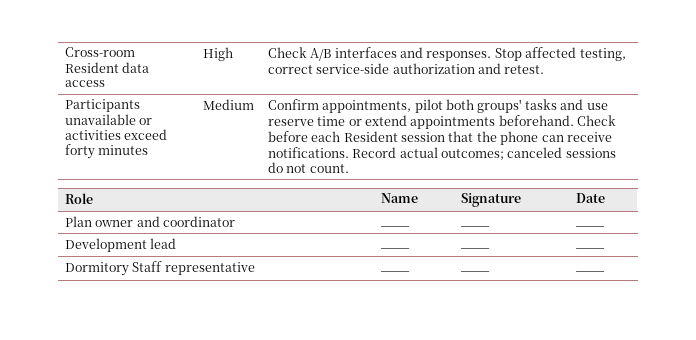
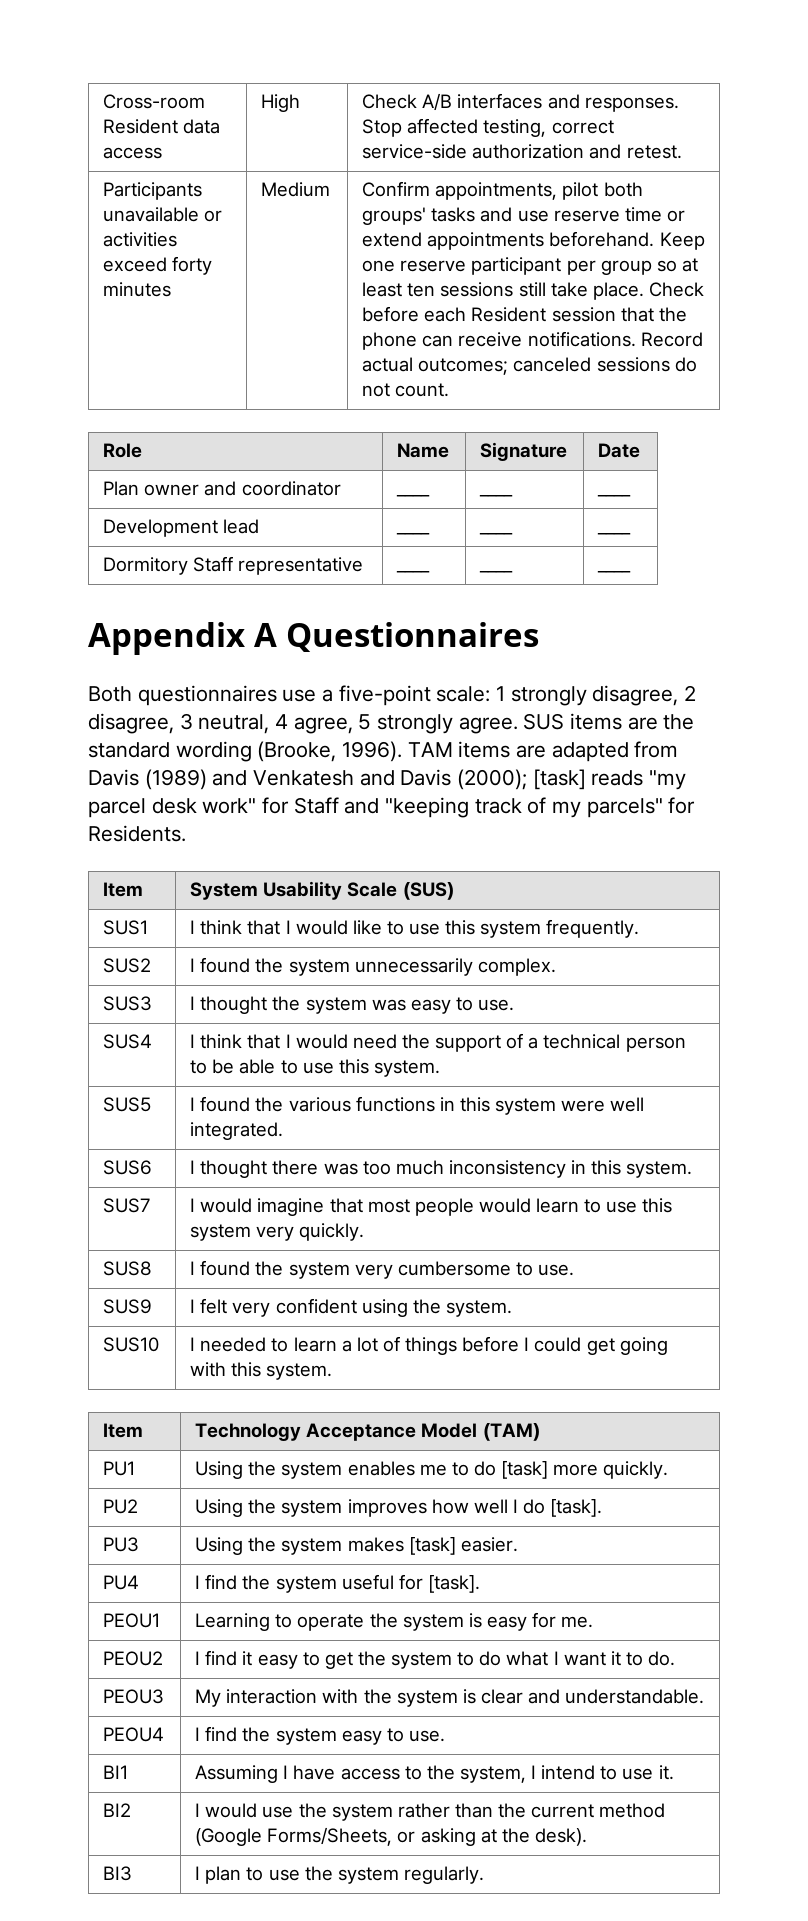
+ Keep one reserve participant per group so at least ten sessions still take place.
+ Appendix A Questionnaires
+ Both questionnaires use a five-point scale: 1 strongly disagree, 2 disagree, 3 neutral, 4 agree, 5 strongly agree. SUS items are the standard wording (Brooke, 1996). TAM items are adapted from Davis (1989) and Venkatesh and Davis (2000); [task] reads "my parcel desk work" for Staff and "keeping track of my parcels" for Residents.
+ Item | System Usability Scale (SUS)
+ SUS1 | I think that I would like to use this system frequently.
+ SUS2 | I found the system unnecessarily complex.
+ SUS3 | I thought the system was easy to use.
+ SUS4 | I think that I would need the support of a technical person to be able to use this system.
+ SUS5 | I found the various functions in this system were well integrated.
+ SUS6 | I thought there was too much inconsistency in this system.
+ SUS7 | I would imagine that most people would learn to use this system very quickly.
+ SUS8 | I found the system very cumbersome to use.
+ SUS9 | I felt very confident using the system.
+ SUS10 | I needed to learn a lot of things before I could get going with this system.
+ Item | Technology Acceptance Model (TAM)
+ PU1 | Using the system enables me to do [task] more quickly.
+ PU2 | Using the system improves how well I do [task].
+ PU3 | Using the system makes [task] easier.
+ PU4 | I find the system useful for [task].
+ PEOU1 | Learning to operate the system is easy for me.
+ PEOU2 | I find it easy to get the system to do what I want it to do.
+ PEOU3 | My interaction with the system is clear and understandable.
+ PEOU4 | I find the system easy to use.
+ BI1 | Assuming I have access to the system, I intend to use it.
+ BI2 | I would use the system rather than the current method (Google Forms/Sheets, or asking at the desk).
+ BI3 | I plan to use the system regularly.

